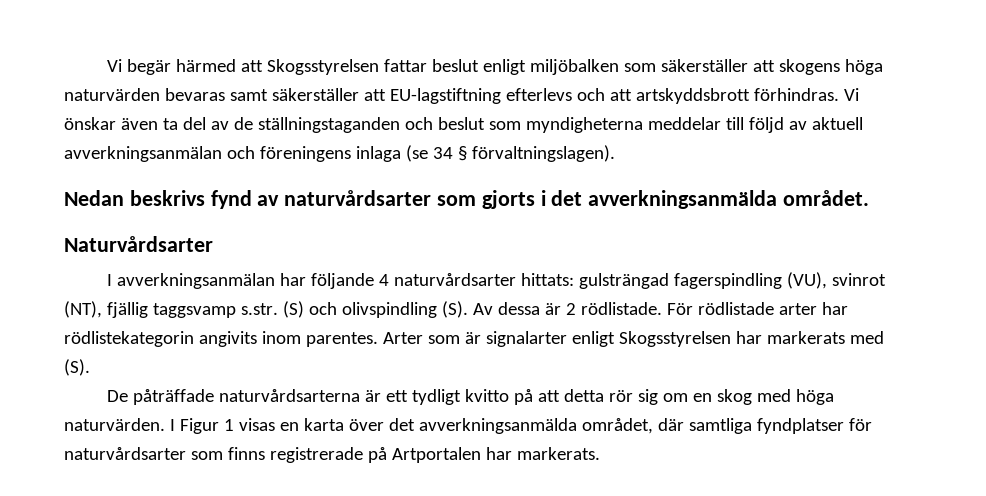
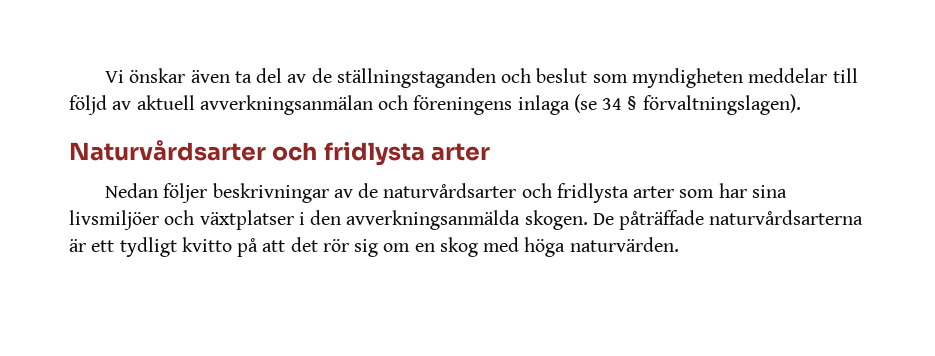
- Vi begär härmed att Skogsstyrelsen fattar beslut enligt miljöbalken som säkerställer att skogens höga naturvärden bevaras samt säkerställer att EU-lagstiftning efterlevs och att artskyddsbrott förhindras. Vi önskar även ta del av de ställningstaganden och beslut som myndigheterna meddelar till följd av aktuell avverkningsanmälan och föreningens inlaga (se 34 § förvaltningslagen).
+ Vi önskar även ta del av de ställningstaganden och beslut som myndigheten meddelar till följd av aktuell avverkningsanmälan och föreningens inlaga (se 34 § förvaltningslagen).
- Nedan beskrivs fynd av naturvårdsarter som gjorts i det avverkningsanmälda området.
- Naturvårdsarter
- I avverkningsanmälan har följande 4 naturvårdsarter hittats: gulsträngad fagerspindling (VU), svinrot (NT), fjällig taggsvamp s.str. (S) och olivspindling (S). Av dessa är 2 rödlistade. För rödlistade arter har rödlistekategorin angivits inom parentes. Arter som är signalarter enligt Skogsstyrelsen har markerats med (S).
- De påträffade naturvårdsarterna är ett tydligt kvitto på att detta rör sig om en skog med höga naturvärden. I Figur 1 visas en karta över det avverkningsanmälda området, där samtliga fyndplatser för naturvårdsarter som finns registrerade på Artportalen har markerats.
+ Naturvårdsarter och fridlysta arter
+ Nedan följer beskrivningar av de naturvårdsarter och fridlysta arter som har sina livsmiljöer och växtplatser i den avverkningsanmälda skogen. De påträffade naturvårdsarterna är ett tydligt kvitto på att det rör sig om en skog med höga naturvärden.

